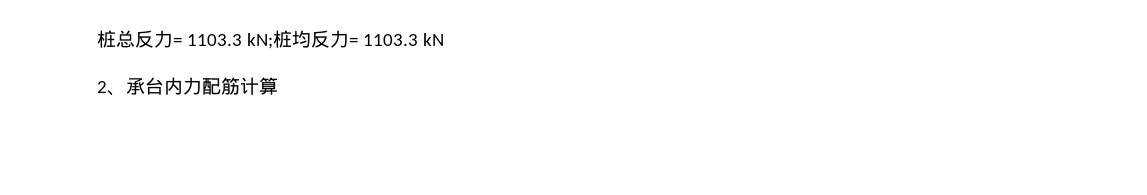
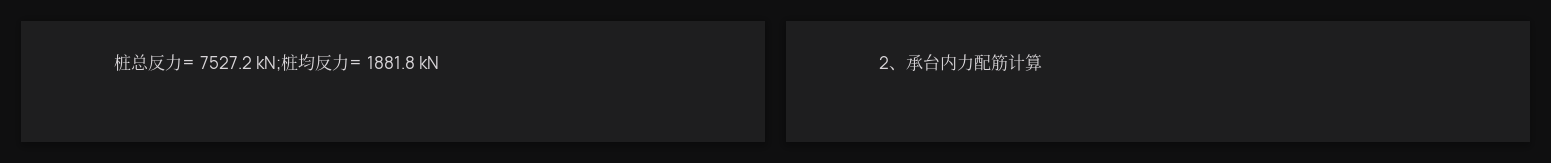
- 桩总反力= 1103.3 kN;桩均反力= 1103.3 kN
+ 桩总反力= 7527.2 kN;桩均反力= 1881.8 kN

